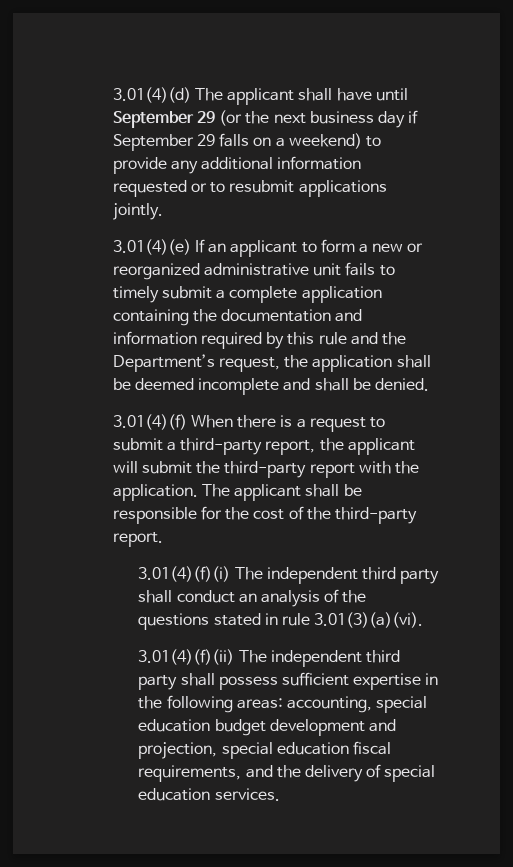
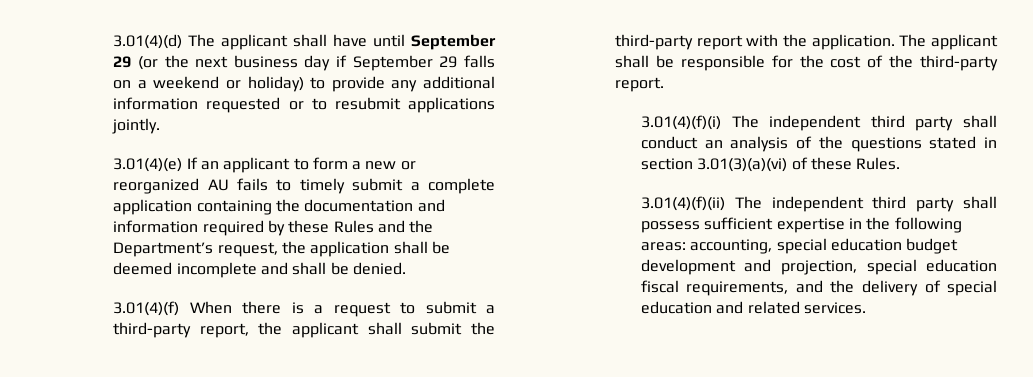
- 3.01(4)(d) The applicant shall have until September 29 (or the next business day if September 29 falls on a weekend) to provide any additional information requested or to resubmit applications jointly.
+ 3.01(4)(d) The applicant shall have until September 29 (or the next business day if September 29 falls on a weekend or holiday) to provide any additional information requested or to resubmit applications jointly.
- 3.01(4)(e) If an applicant to form a new or reorganized administrative unit fails to timely submit a complete application containing the documentation and information required by this rule and the Department’s request, the application shall be deemed incomplete and shall be denied.
+ 3.01(4)(e) If an applicant to form a new or reorganized AU fails to timely submit a complete application containing the documentation and information required by these Rules and the Department’s request, the application shall be deemed incomplete and shall be denied.
- 3.01(4)(f) When there is a request to submit a third-party report, the applicant will submit the third-party report with the application.
+ 3.01(4)(f) When there is a request to submit a third-party report, the applicant shall submit the third-party report with the application.
- 3.01(4)(f)(i) The independent third party shall conduct an analysis of the questions stated in rule 3.01(3)(a)(vi).
+ 3.01(4)(f)(i) The independent third party shall conduct an analysis of the questions stated in section 3.01(3)(a)(vi) of these Rules.
- 3.01(4)(f)(ii) The independent third party shall possess sufficient expertise in the following areas: accounting, special education budget development and projection, special education fiscal requirements, and the delivery of special education services.
+ 3.01(4)(f)(ii) The independent third party shall possess sufficient expertise in the following areas: accounting, special education budget development and projection, special education fiscal requirements, and the delivery of special education and related services.

